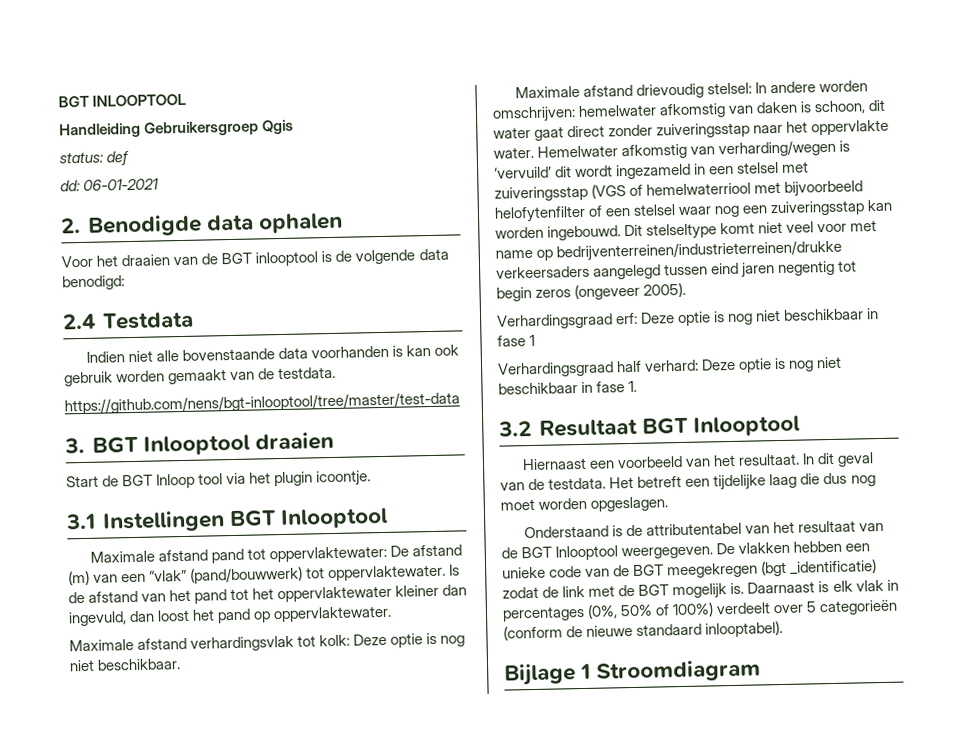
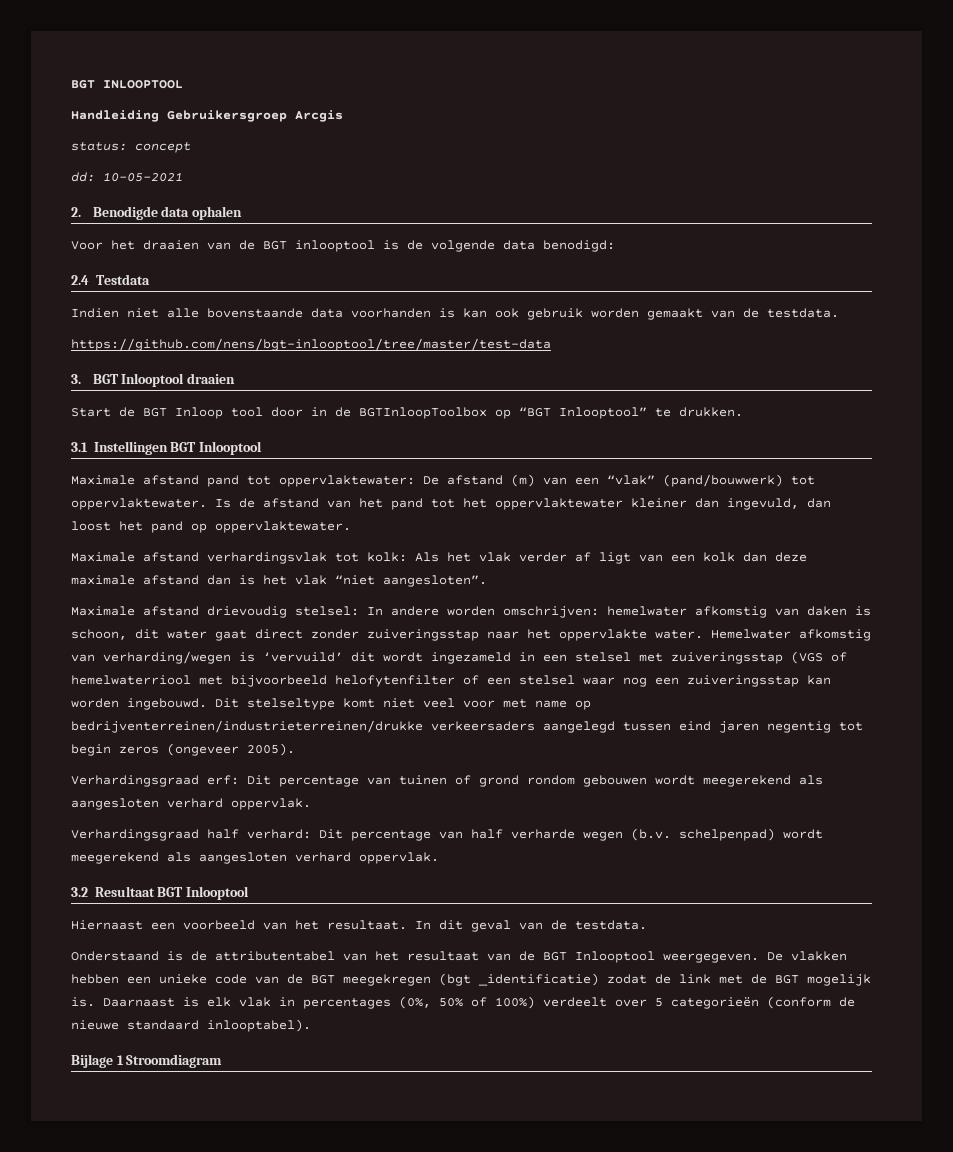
- Handleiding Gebruikersgroep Qgis
+ Handleiding Gebruikersgroep Arcgis
- status: def
+ status: concept
- dd: 06-01-2021
+ dd: 10-05-2021
- Start de BGT Inloop tool via het plugin icoontje.
+ Start de BGT Inloop tool door in de BGTInloopToolbox op “BGT Inlooptool” te drukken.
- Maximale afstand verhardingsvlak tot kolk: Deze optie is nog niet beschikbaar.
+ Maximale afstand verhardingsvlak tot kolk: Als het vlak verder af ligt van een kolk dan deze maximale afstand dan is het vlak “niet aangesloten”.
- Verhardingsgraad erf: Deze optie is nog niet beschikbaar in fase 1
- Verhardingsgraad half verhard: Deze optie is nog niet beschikbaar in fase 1.
+ Verhardingsgraad erf: Dit percentage van tuinen of grond rondom gebouwen wordt meegerekend als aangesloten verhard oppervlak.
+ Verhardingsgraad half verhard: Dit percentage van half verharde wegen (b.v. schelpenpad) wordt meegerekend als aangesloten verhard oppervlak.
- Het betreft een tijdelijke laag die dus nog moet worden opgeslagen.

